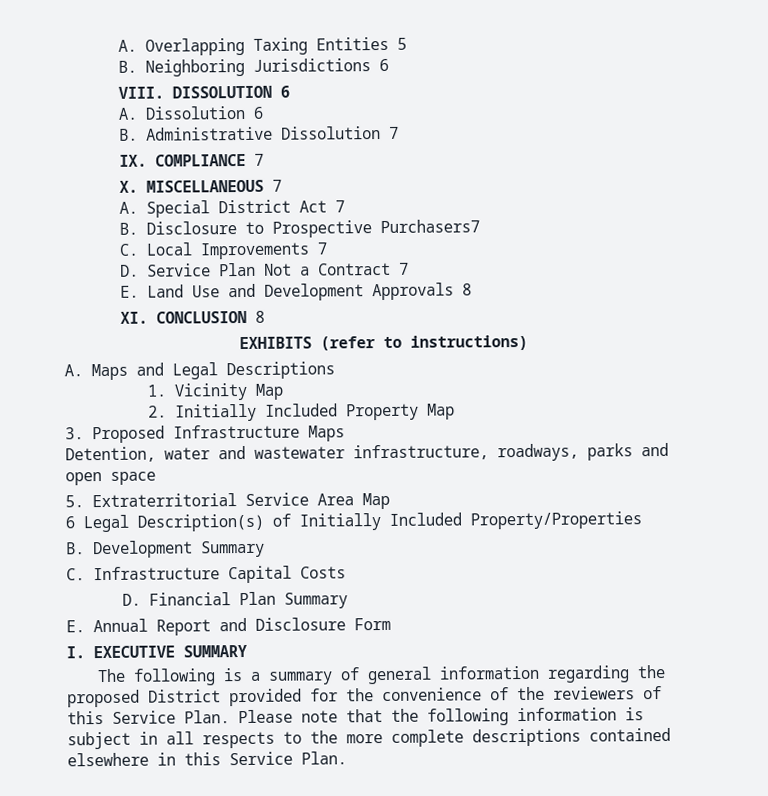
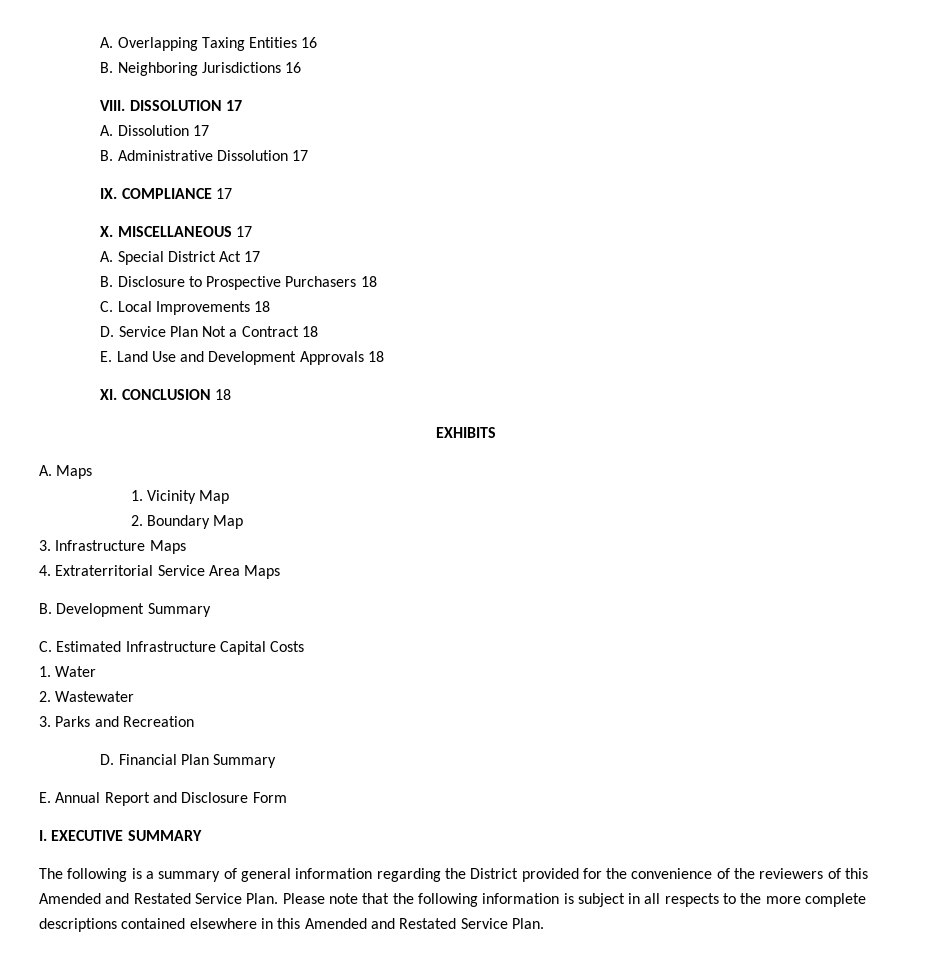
- A. Overlapping Taxing Entities 5
+ A. Overlapping Taxing Entities 16
- B. Neighboring Jurisdictions 6
+ B. Neighboring Jurisdictions 16
- DISSOLUTION 6
+ DISSOLUTION 17
- A. Dissolution 6
+ A. Dissolution 17
- B. Administrative Dissolution 7
+ B. Administrative Dissolution 17
- IX. COMPLIANCE 7
+ IX. COMPLIANCE 17
- X. MISCELLANEOUS 7
+ X. MISCELLANEOUS 17
- A. Special District Act 7
+ A. Special District Act 17
- B. Disclosure to Prospective Purchasers7
+ B. Disclosure to Prospective Purchasers 18
- C. Local Improvements 7
+ C. Local Improvements 18
- D. Service Plan Not a Contract 7
+ D. Service Plan Not a Contract 18
- E. Land Use and Development Approvals 8
+ E. Land Use and Development Approvals 18
- XI. CONCLUSION 8
+ XI. CONCLUSION 18
- EXHIBITS (refer to instructions)
+ EXHIBITS
- A. Maps and Legal Descriptions
+ A. Maps
- 2. Initially Included Property Map
+ 2. Boundary Map
- 3. Proposed Infrastructure Maps
+ 3. Infrastructure Maps
- Detention, water and wastewater infrastructure, roadways, parks and open space
- 5. Extraterritorial Service Area Map
- 6 Legal Description(s) of Initially Included Property/Properties
+ 4. Extraterritorial Service Area Maps
- C. Infrastructure Capital Costs
+ C. Estimated Infrastructure Capital Costs
+ 1. Water
+ 2. Wastewater
+ 3. Parks and Recreation
- The following is a summary of general information regarding the proposed District provided for the convenience of the reviewers of this Service Plan.
+ The following is a summary of general information regarding the District provided for the convenience of the reviewers of this Amended and Restated Service Plan.
- Please note that the following information is subject in all respects to the more complete descriptions contained elsewhere in this Service Plan.
+ Please note that the following information is subject in all respects to the more complete descriptions contained elsewhere in this Amended and Restated Service Plan.

